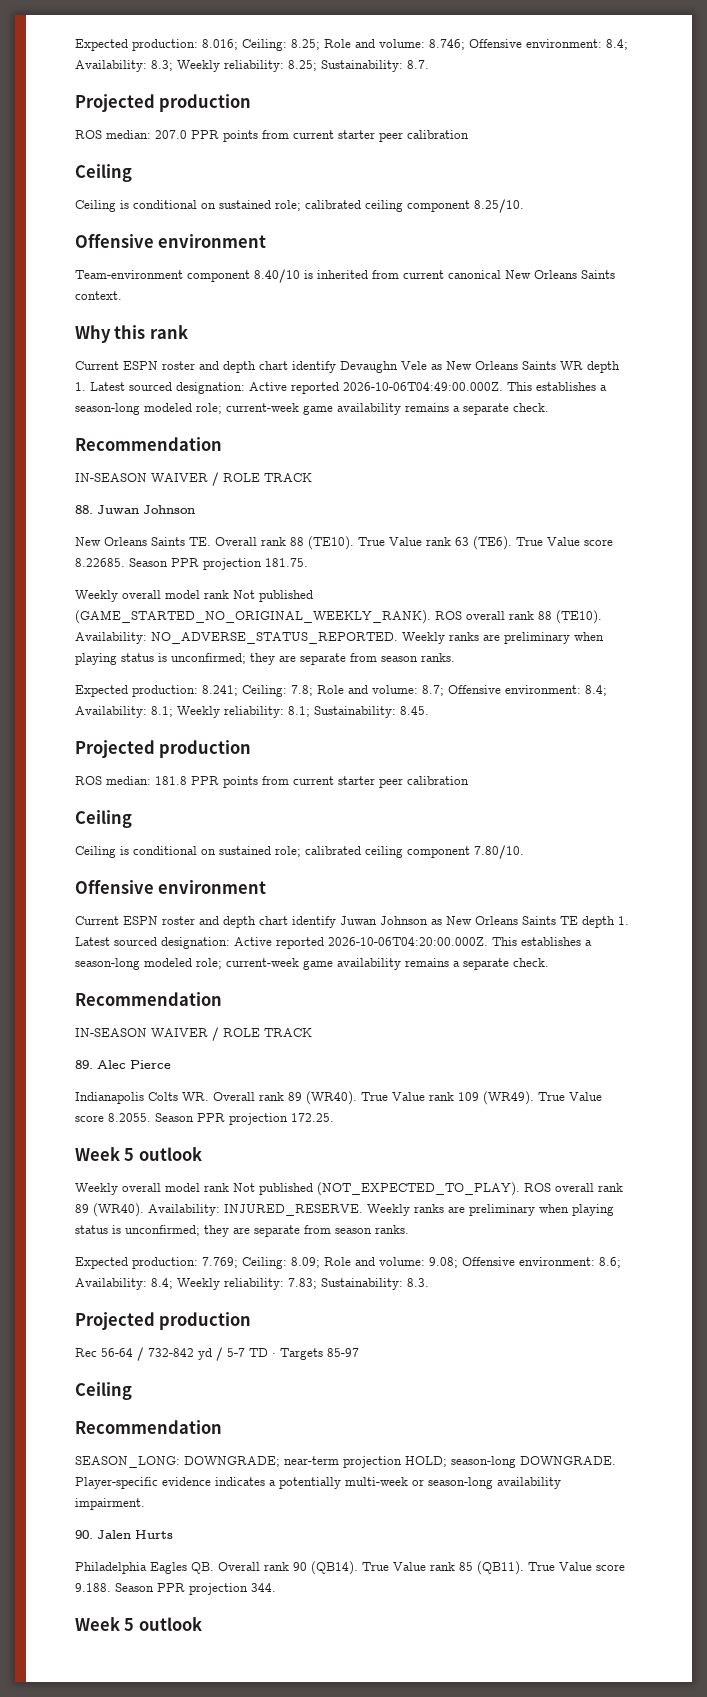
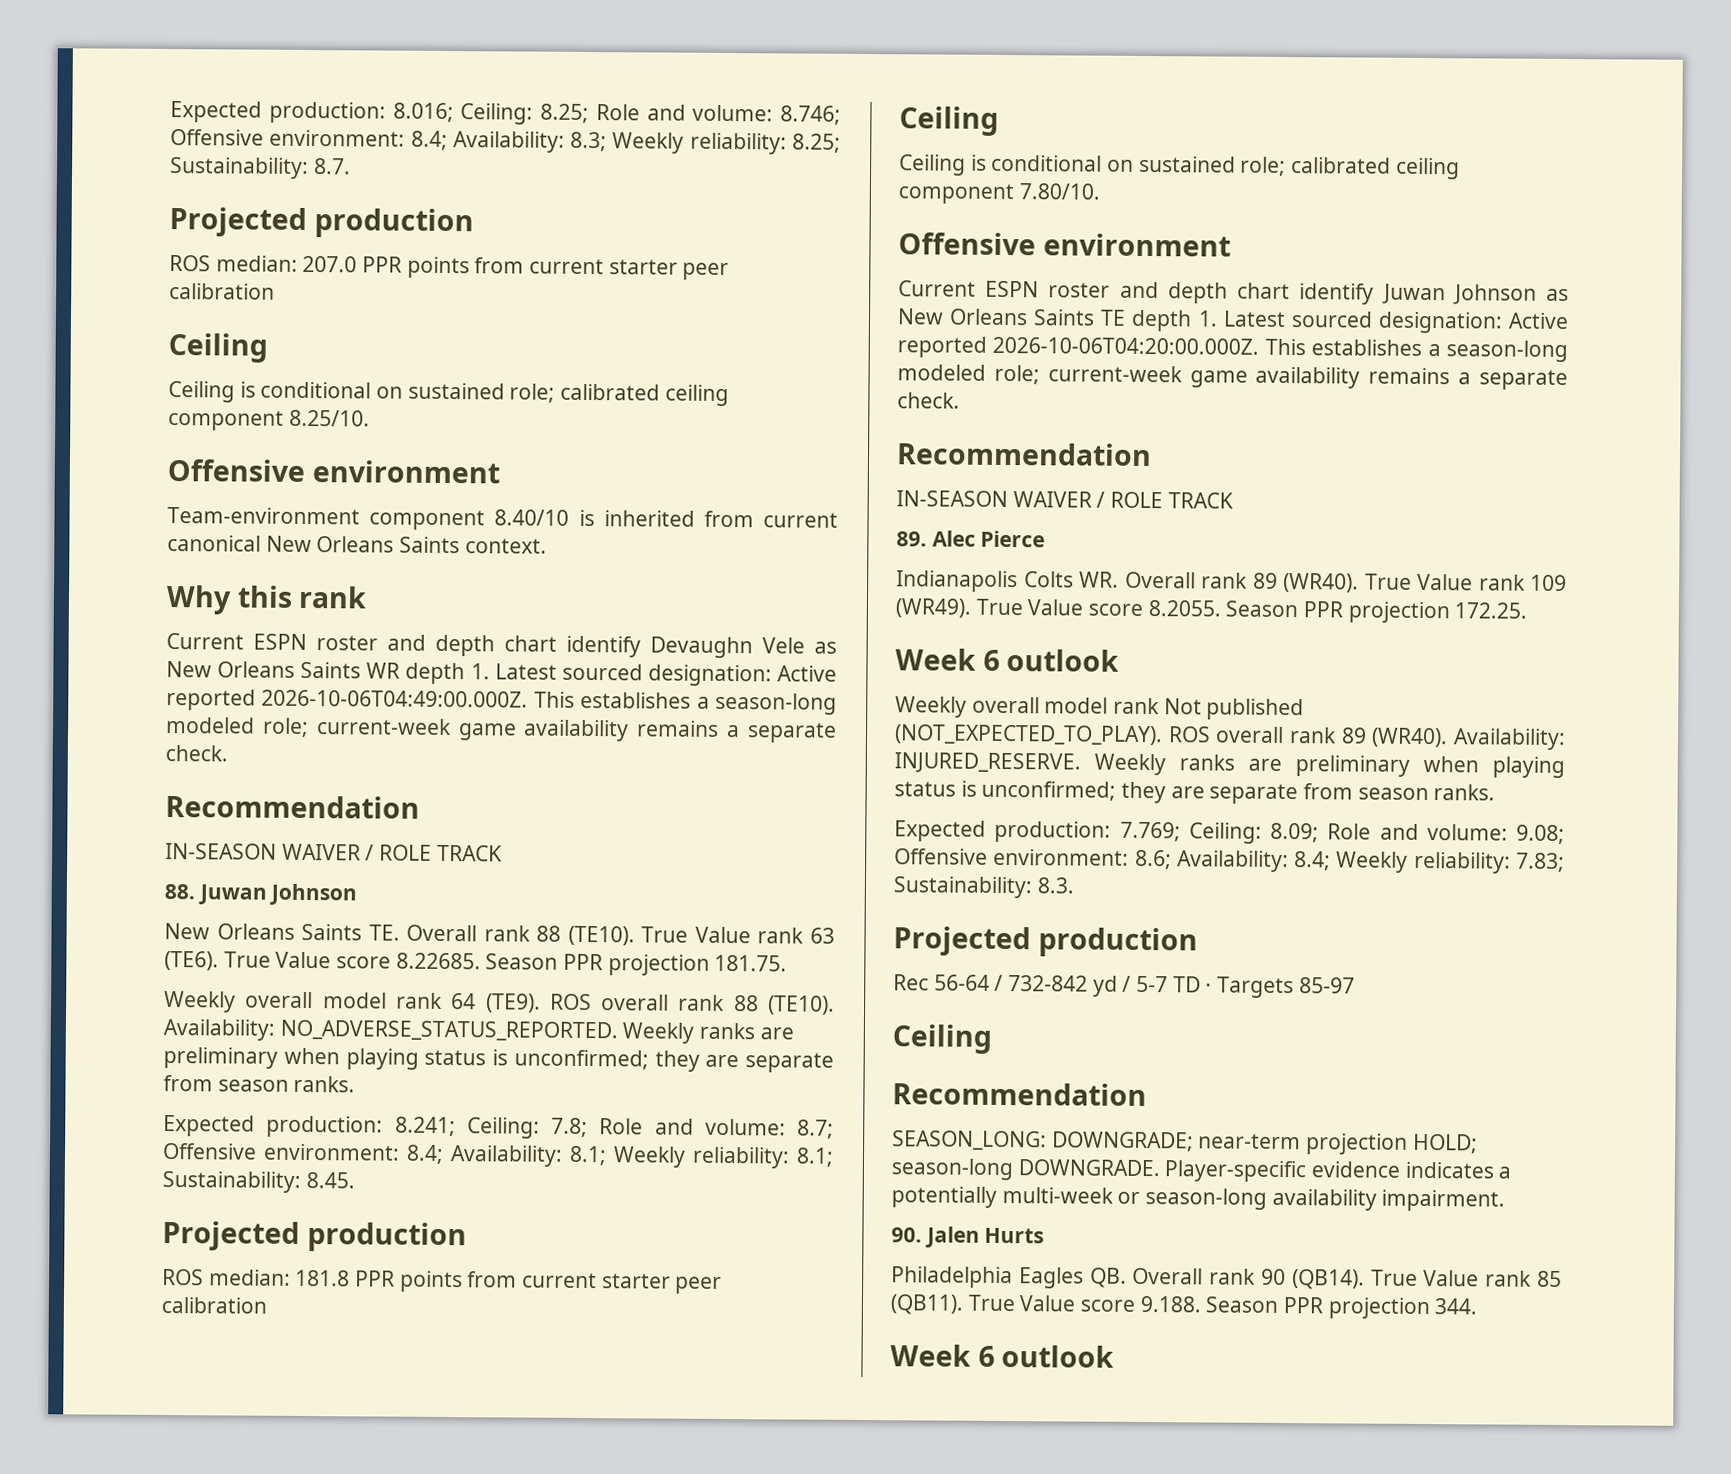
- Weekly overall model rank Not published (GAME_STARTED_NO_ORIGINAL_WEEKLY_RANK).
+ Weekly overall model rank 64 (TE9).
  True Value score 8.2055. Season PPR projection 172.25.
- Week 5 outlook
+ Week 6 outlook
  True Value score 9.188. Season PPR projection 344.
- Week 5 outlook
+ Week 6 outlook

